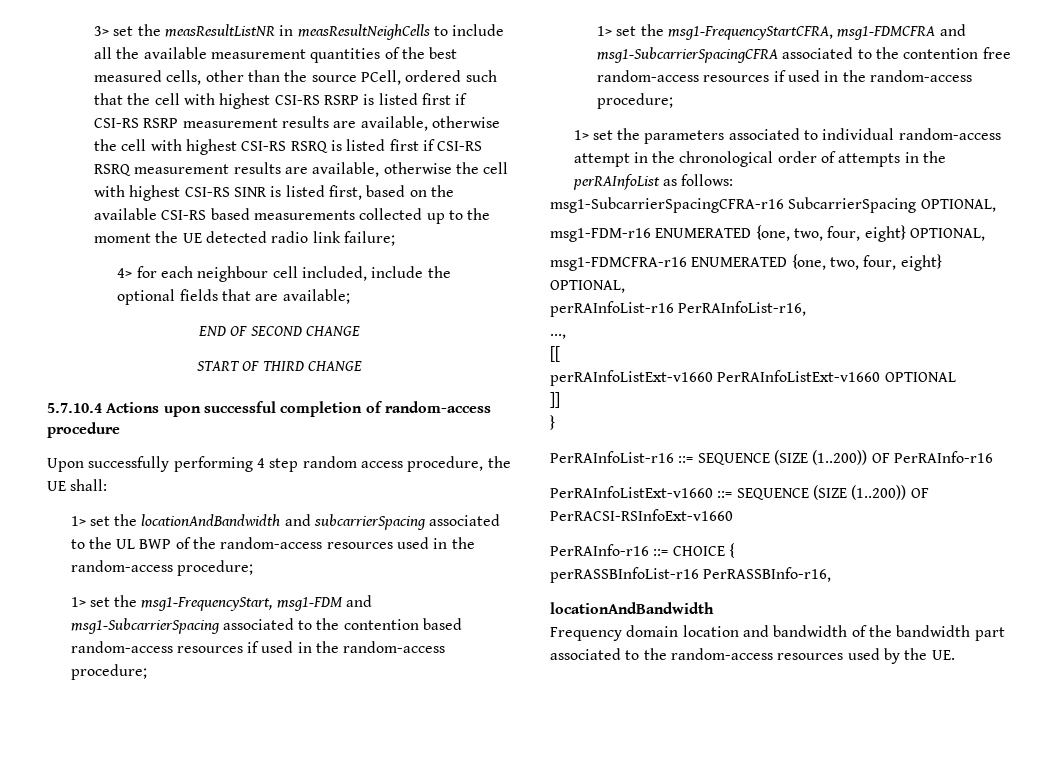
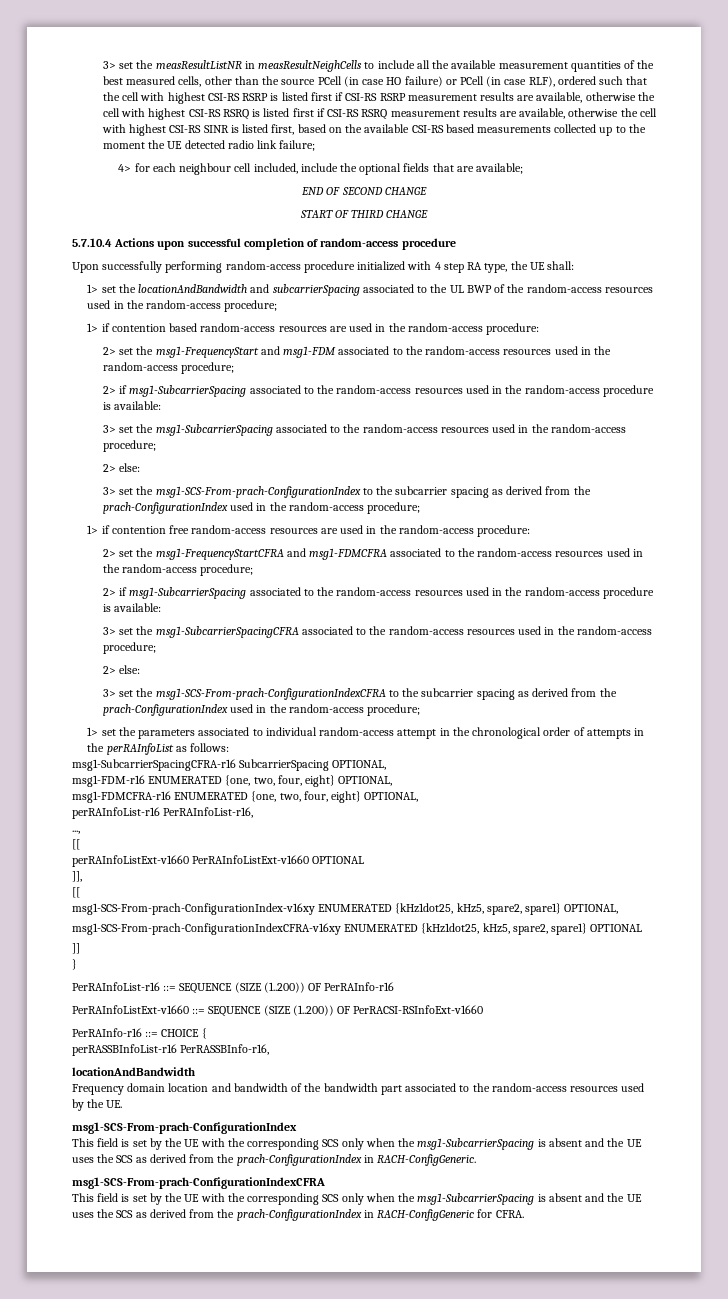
- 3> set the measResultListNR in measResultNeighCells to include all the available measurement quantities of the best measured cells, other than the source PCell, ordered such that the cell with highest CSI-RS RSRP is listed first if CSI-RS RSRP measurement results are available, otherwise the cell with highest CSI-RS RSRQ is listed first if CSI-RS RSRQ measurement results are available, otherwise the cell with highest CSI-RS SINR is listed first, based on the available CSI-RS based measurements collected up to the moment the UE detected radio link failure;
+ 3> set the measResultListNR in measResultNeighCells to include all the available measurement quantities of the best measured cells, other than the source PCell (in case HO failure) or PCell (in case RLF), ordered such that the cell with highest CSI-RS RSRP is listed first if CSI-RS RSRP measurement results are available, otherwise the cell with highest CSI-RS RSRQ is listed first if CSI-RS RSRQ measurement results are available, otherwise the cell with highest CSI-RS SINR is listed first, based on the available CSI-RS based measurements collected up to the moment the UE detected radio link failure;
- Upon successfully performing 4 step random access procedure, the UE shall:
+ Upon successfully performing random-access procedure initialized with 4 step RA type, the UE shall:
- 1> set the msg1-FrequencyStart, msg1-FDM and msg1-SubcarrierSpacing associated to the contention based random-access resources if used in the random-access procedure;
- 1> set the msg1-FrequencyStartCFRA, msg1-FDMCFRA and msg1-SubcarrierSpacingCFRA associated to the contention free random-access resources if used in the random-access procedure;
+ 1> if contention based random-access resources are used in the random-access procedure:
+ 2> set the msg1-FrequencyStart and msg1-FDM associated to the random-access resources used in the random-access procedure;
+ 2> if msg1-SubcarrierSpacing associated to the random-access resources used in the random-access procedure is available:
+ 3> set the msg1-SubcarrierSpacing associated to the random-access resources used in the random-access procedure;
+ 2> else:
+ 3> set the msg1-SCS-From-prach-ConfigurationIndex to the subcarrier spacing as derived from the prach-ConfigurationIndex used in the random-access procedure;
+ 1> if contention free random-access resources are used in the random-access procedure:
+ 2> set the msg1-FrequencyStartCFRA and msg1-FDMCFRA associated to the random-access resources used in the random-access procedure;
+ 2> if msg1-SubcarrierSpacing associated to the random-access resources used in the random-access procedure is available:
+ 3> set the msg1-SubcarrierSpacingCFRA associated to the random-access resources used in the random-access procedure;
+ 2> else:
+ 3> set the msg1-SCS-From-prach-ConfigurationIndexCFRA to the subcarrier spacing as derived from the prach-ConfigurationIndex used in the random-access procedure;
+ ]],
+ [[
+ msg1-SCS-From-prach-ConfigurationIndex-v16xy ENUMERATED {kHz1dot25, kHz5, spare2, spare1} OPTIONAL,
+ msg1-SCS-From-prach-ConfigurationIndexCFRA-v16xy ENUMERATED {kHz1dot25, kHz5, spare2, spare1} OPTIONAL
  Frequency domain location and bandwidth of the bandwidth part associated to the random-access resources used by the UE.
+ msg1-SCS-From-prach-ConfigurationIndex
+ This field is set by the UE with the corresponding SCS only when the msg1-SubcarrierSpacing is absent and the UE uses the SCS as derived from the prach-ConfigurationIndex in RACH-ConfigGeneric.
+ msg1-SCS-From-prach-ConfigurationIndexCFRA
+ This field is set by the UE with the corresponding SCS only when the msg1-SubcarrierSpacing is absent and the UE uses the SCS as derived from the prach-ConfigurationIndex in RACH-ConfigGeneric for CFRA.

